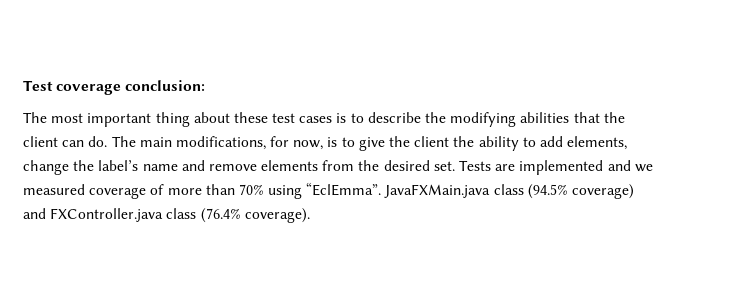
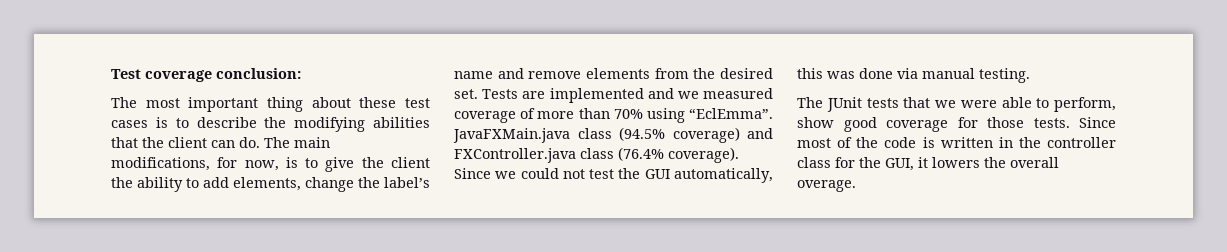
+ Since we could not test the GUI automatically, this was done via manual testing.
+ The JUnit tests that we were able to perform, show good coverage for those tests. Since most of the code is written in the controller class for the GUI, it lowers the overall overage.

